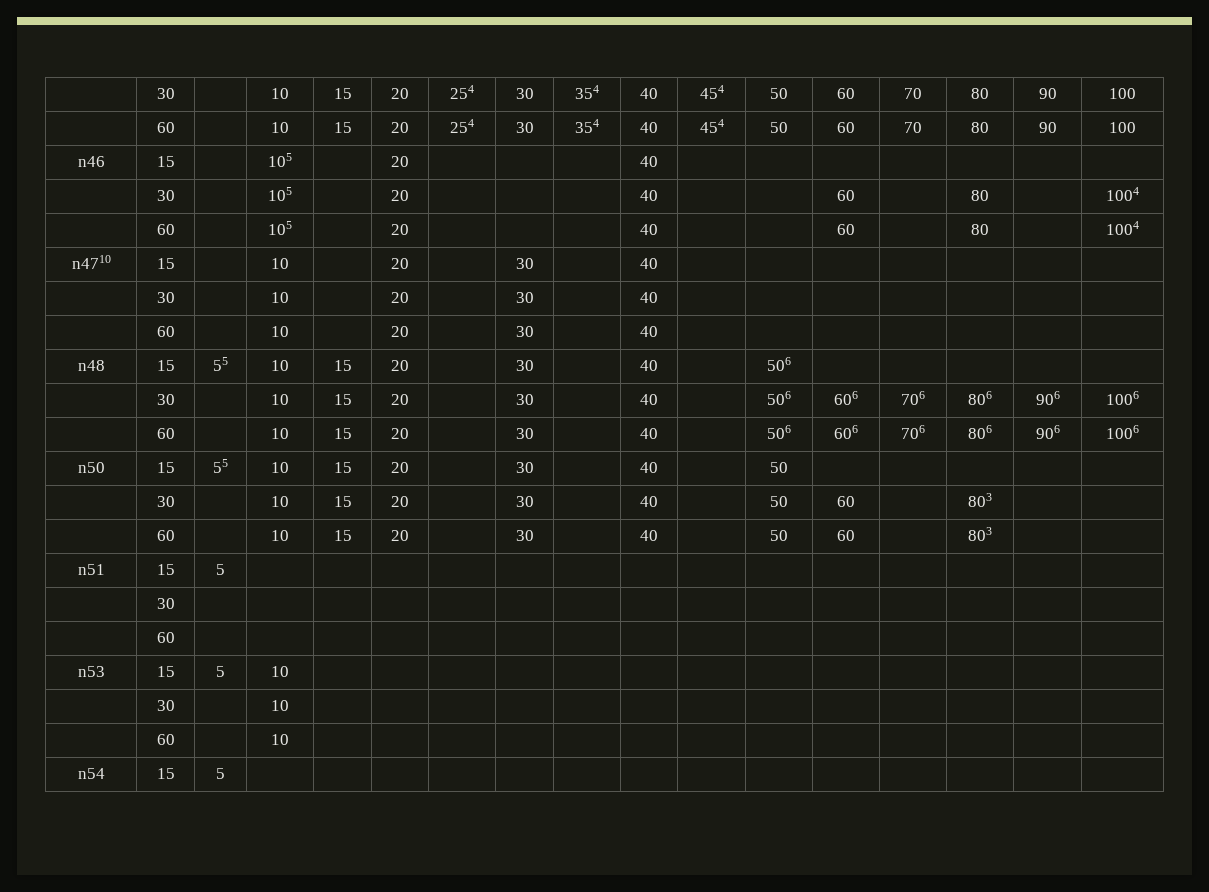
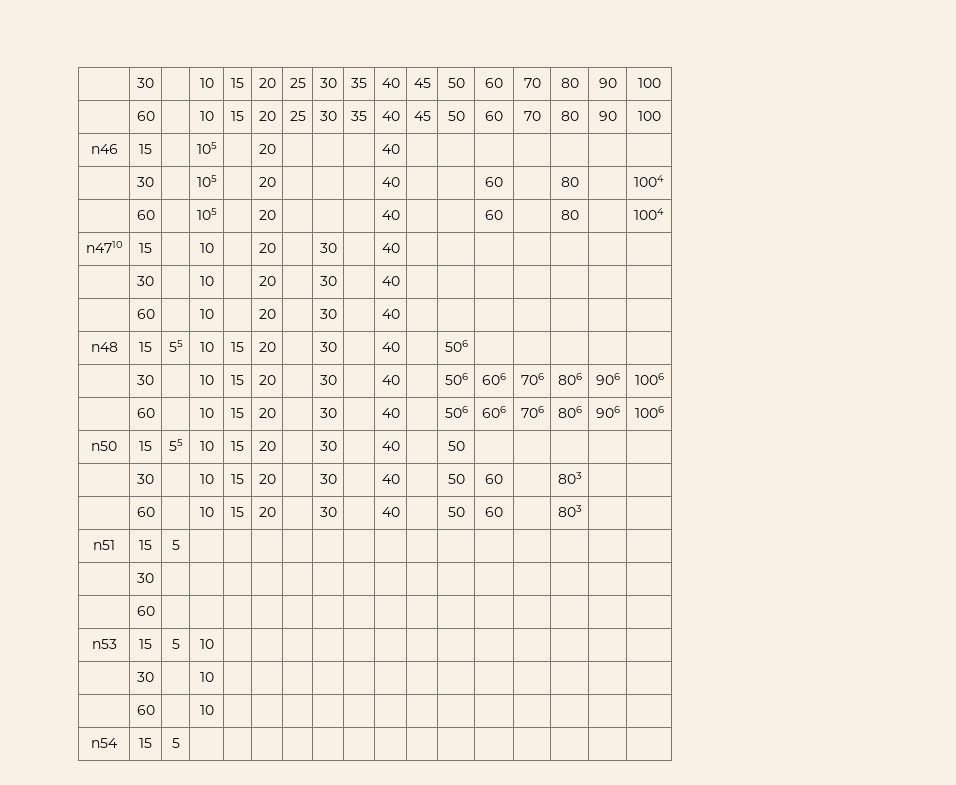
- | 30 | | 10 | 15 | 20 | 254 | 30 | 354 | 40 | 454 | 50 | 60 | 70 | 80 | 90 | 100
+ | 30 | | 10 | 15 | 20 | 25 | 30 | 35 | 40 | 45 | 50 | 60 | 70 | 80 | 90 | 100
- | 60 | | 10 | 15 | 20 | 254 | 30 | 354 | 40 | 454 | 50 | 60 | 70 | 80 | 90 | 100
+ | 60 | | 10 | 15 | 20 | 25 | 30 | 35 | 40 | 45 | 50 | 60 | 70 | 80 | 90 | 100

